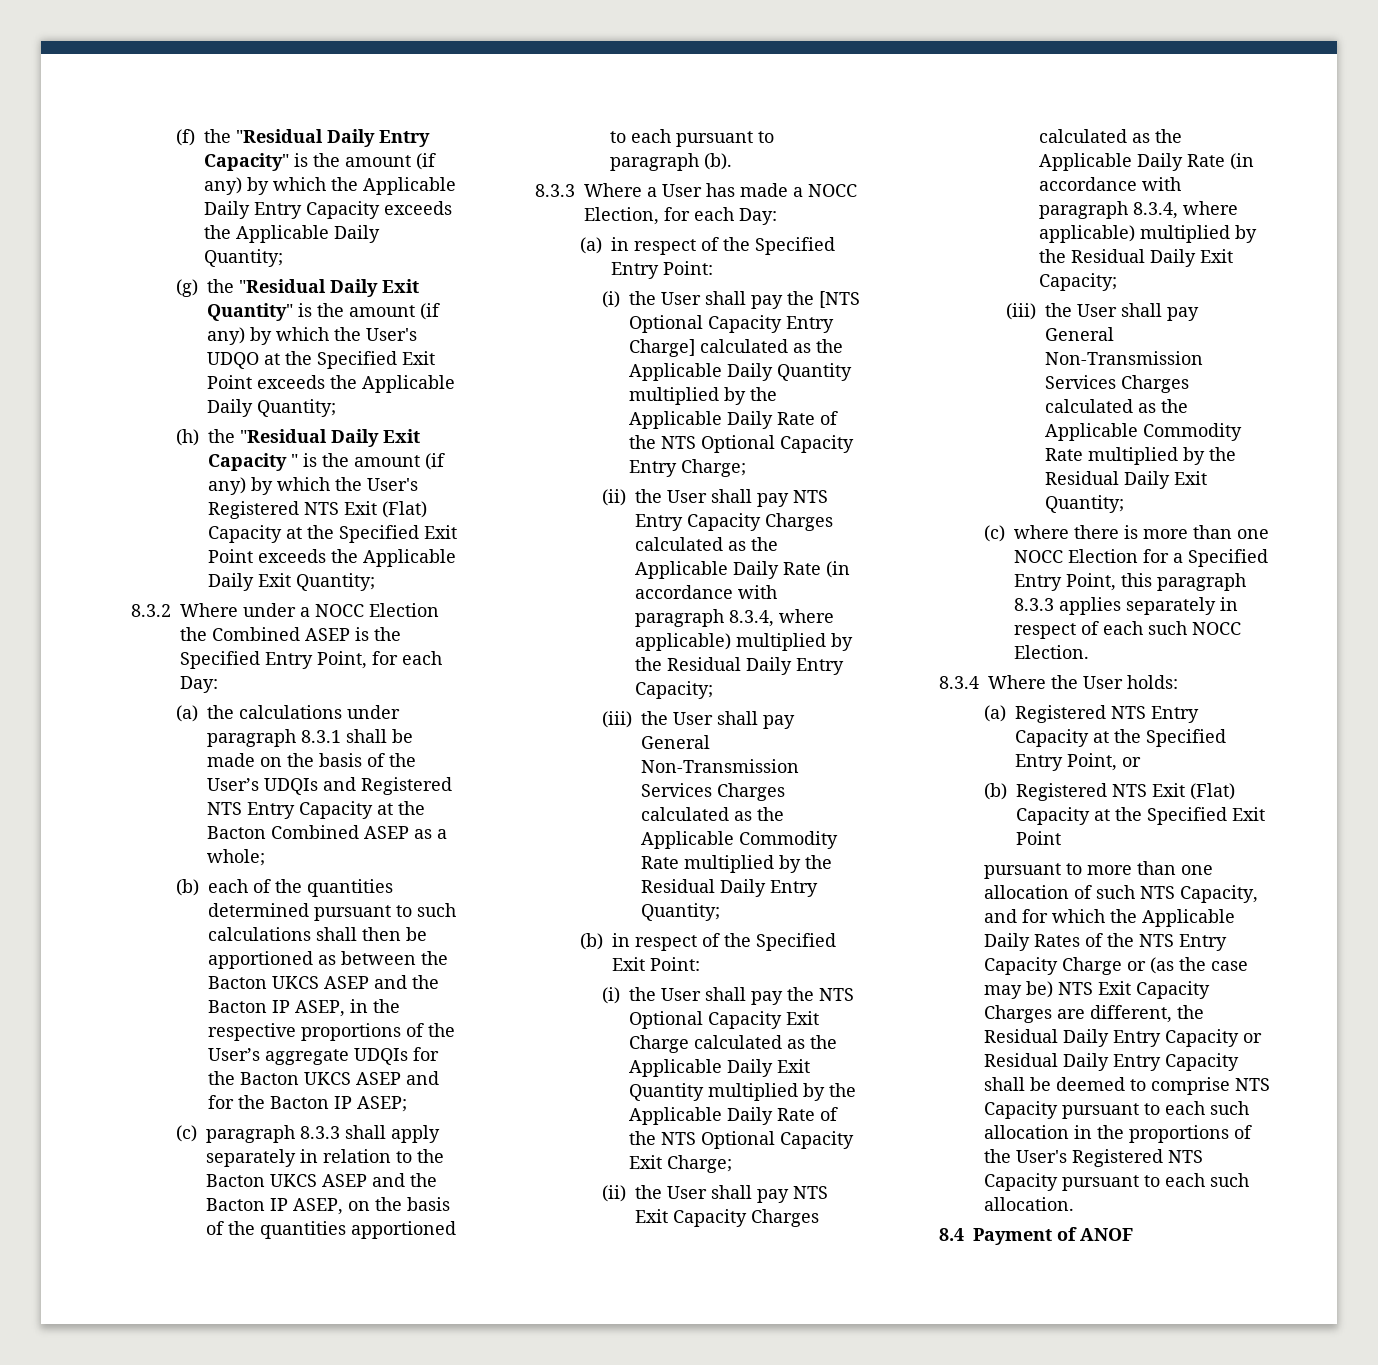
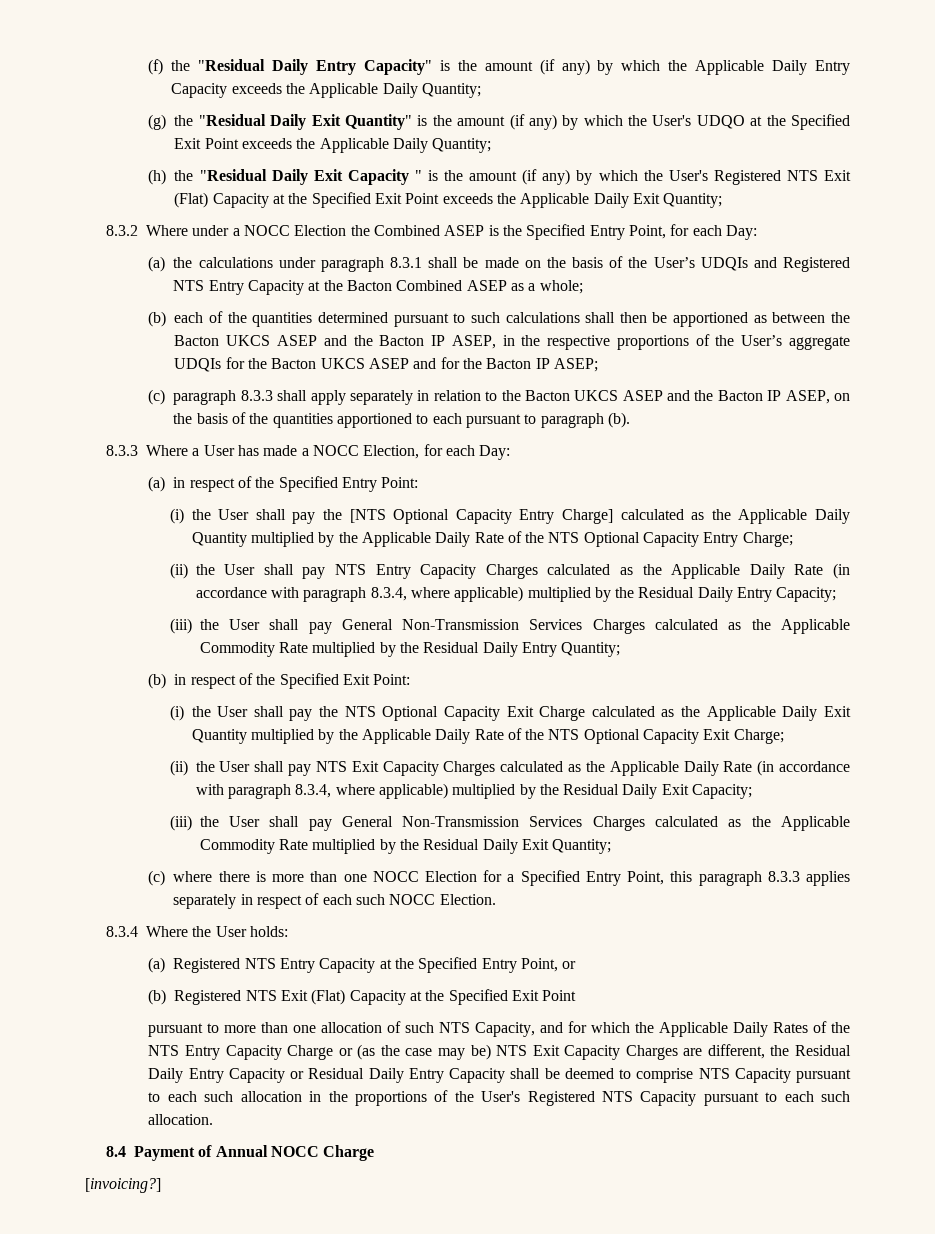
- 8.4 Payment of ANOF
+ 8.4 Payment of Annual NOCC Charge
+ [invoicing?]

